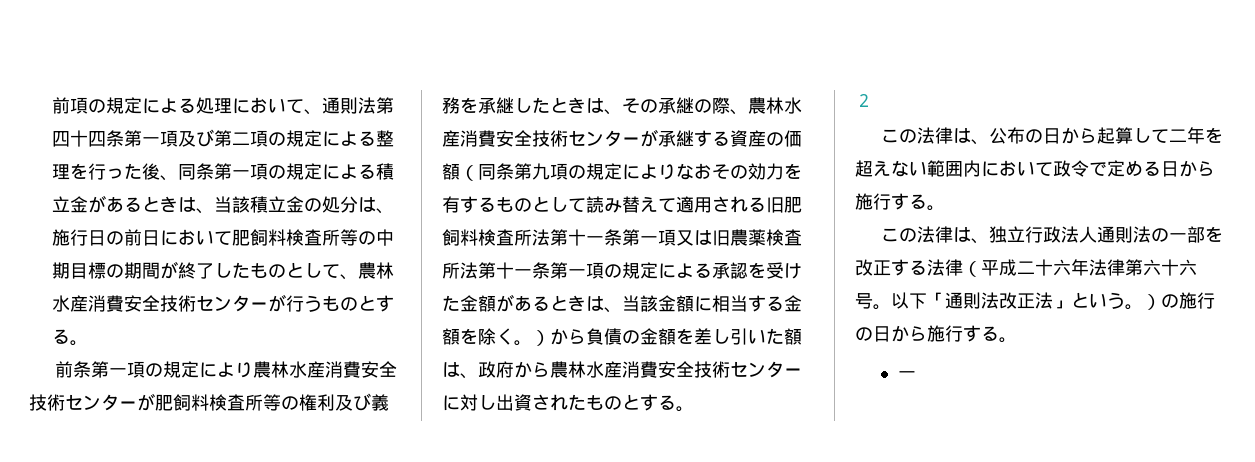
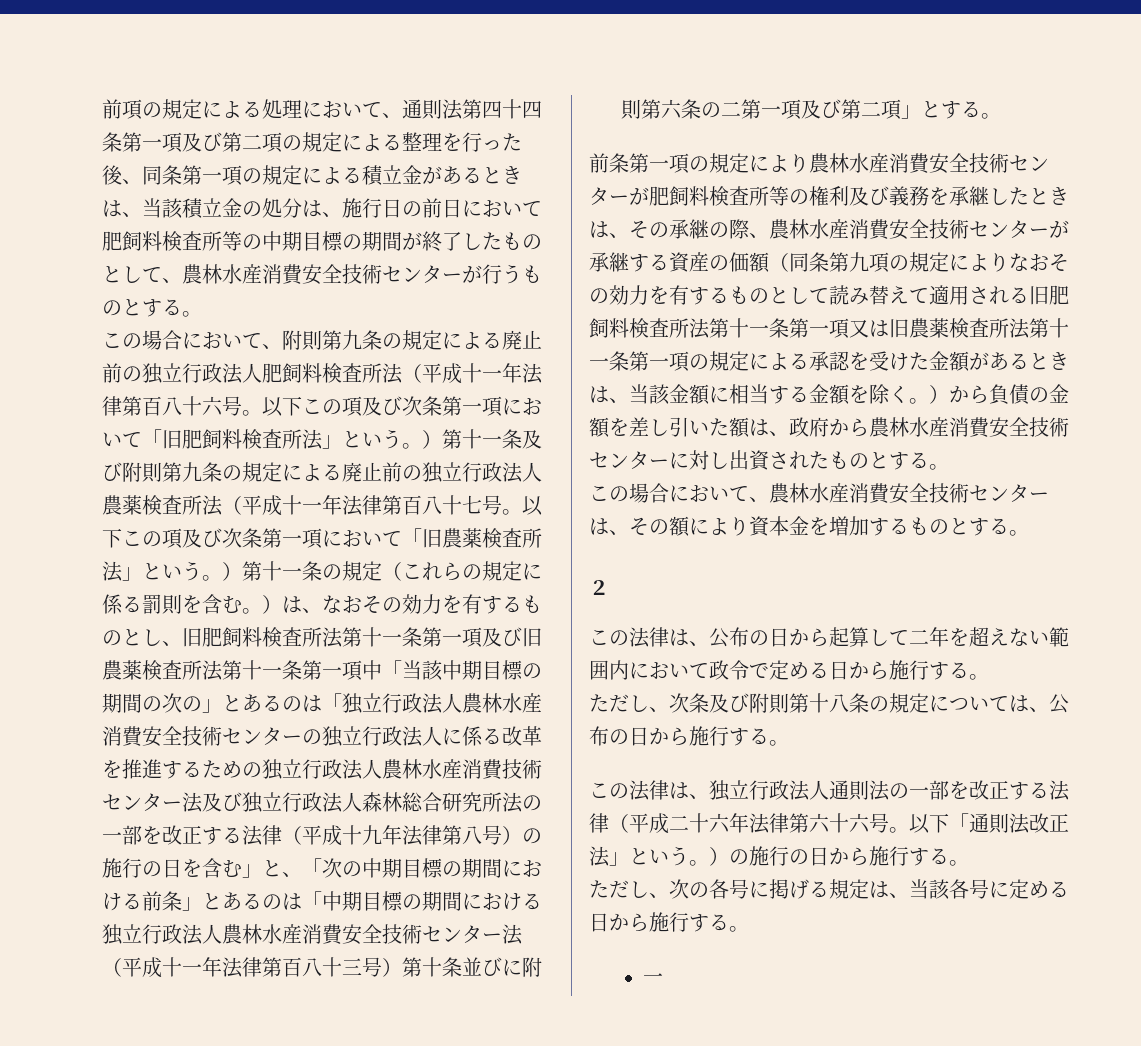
+ この場合において、附則第九条の規定による廃止前の独立行政法人肥飼料検査所法（平成十一年法律第百八十六号。以下この項及び次条第一項において「旧肥飼料検査所法」という。）第十一条及び附則第九条の規定による廃止前の独立行政法人農薬検査所法（平成十一年法律第百八十七号。以下この項及び次条第一項において「旧農薬検査所法」という。）第十一条の規定（これらの規定に係る罰則を含む。）は、なおその効力を有するものとし、旧肥飼料検査所法第十一条第一項及び旧農薬検査所法第十一条第一項中「当該中期目標の期間の次の」とあるのは「独立行政法人農林水産消費安全技術センターの独立行政法人に係る改革を推進するための独立行政法人農林水産消費技術センター法及び独立行政法人森林総合研究所法の一部を改正する法律（平成十九年法律第八号）の施行の日を含む」と、「次の中期目標の期間における前条」とあるのは「中期目標の期間における独立行政法人農林水産消費安全技術センター法（平成十一年法律第百八十三号）第十条並びに附則第六条の二第一項及び第二項」とする。
+ この場合において、農林水産消費安全技術センターは、その額により資本金を増加するものとする。
+ ただし、次条及び附則第十八条の規定については、公布の日から施行する。
+ ただし、次の各号に掲げる規定は、当該各号に定める日から施行する。

